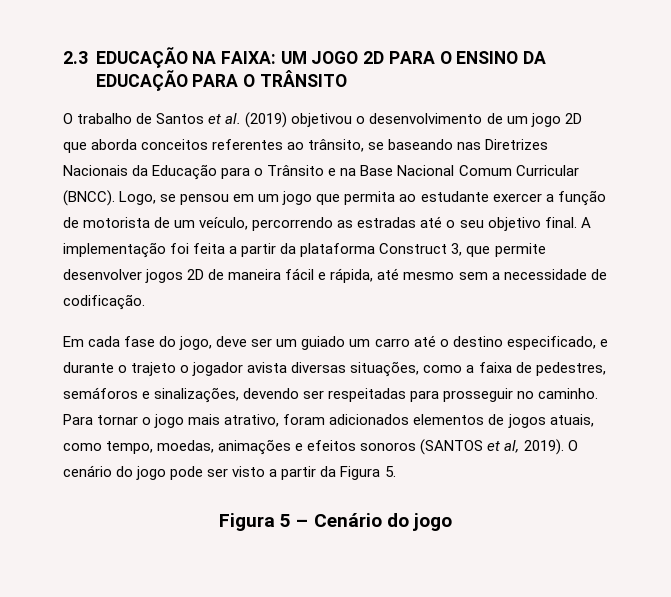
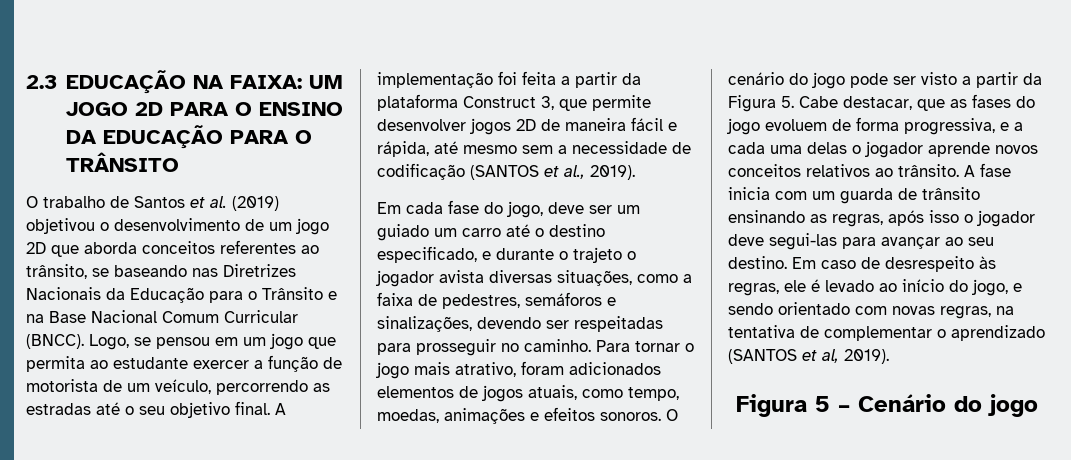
- A implementação foi feita a partir da plataforma Construct 3, que permite desenvolver jogos 2D de maneira fácil e rápida, até mesmo sem a necessidade de codificação.
+ A implementação foi feita a partir da plataforma Construct 3, que permite desenvolver jogos 2D de maneira fácil e rápida, até mesmo sem a necessidade de codificação (SANTOS et al., 2019).
- Para tornar o jogo mais atrativo, foram adicionados elementos de jogos atuais, como tempo, moedas, animações e efeitos sonoros (SANTOS et al, 2019).
+ Para tornar o jogo mais atrativo, foram adicionados elementos de jogos atuais, como tempo, moedas, animações e efeitos sonoros.
- O cenário do jogo pode ser visto a partir da Figura 5.
+ O cenário do jogo pode ser visto a partir da Figura 5. Cabe destacar, que as fases do jogo evoluem de forma progressiva, e a cada uma delas o jogador aprende novos conceitos relativos ao trânsito. A fase inicia com um guarda de trânsito ensinando as regras, após isso o jogador deve segui-las para avançar ao seu destino. Em caso de desrespeito às regras, ele é levado ao início do jogo, e sendo orientado com novas regras, na tentativa de complementar o aprendizado (SANTOS et al, 2019).

